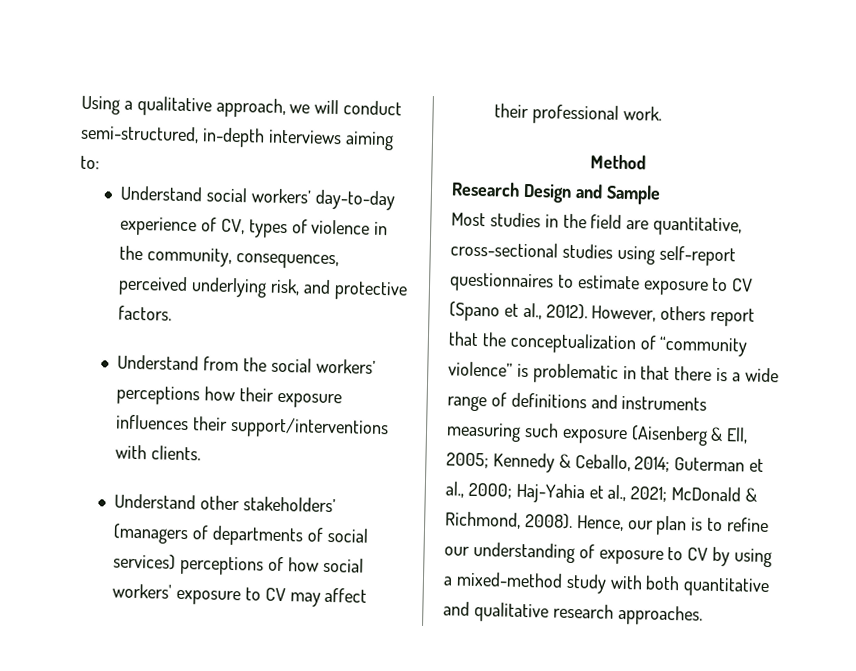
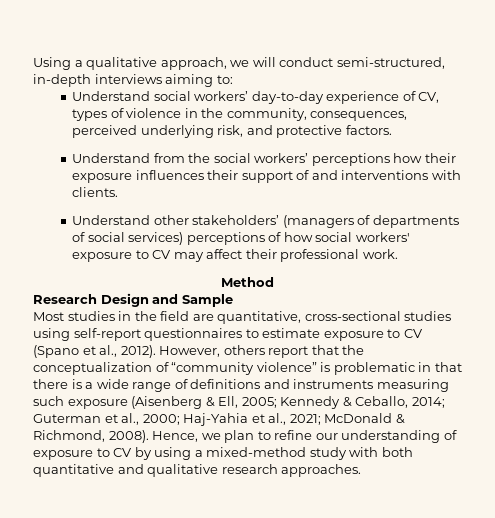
- Understand from the social workers’ perceptions how their exposure influences their support/interventions with clients.
+ Understand from the social workers’ perceptions how their exposure influences their support of and interventions with clients.
- Hence, our plan is to refine our understanding of exposure to CV by using a mixed-method study with both quantitative and qualitative research approaches.
+ Hence, we plan to refine our understanding of exposure to CV by using a mixed-method study with both quantitative and qualitative research approaches.

